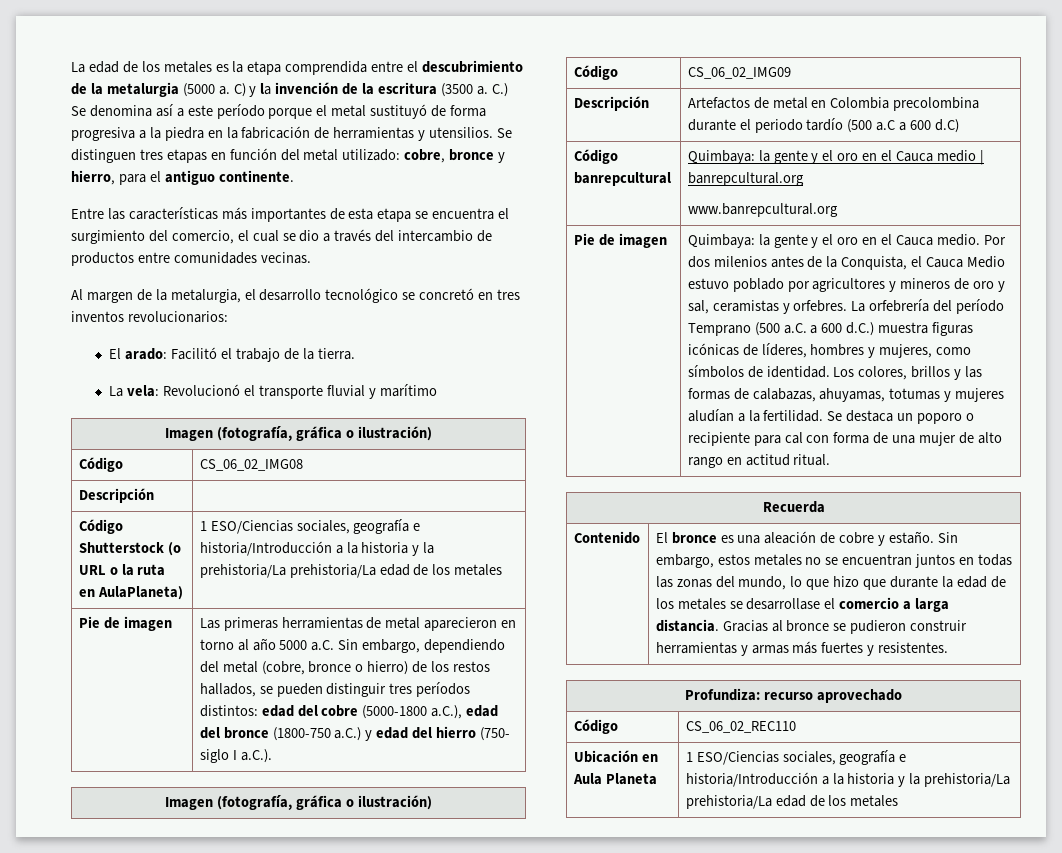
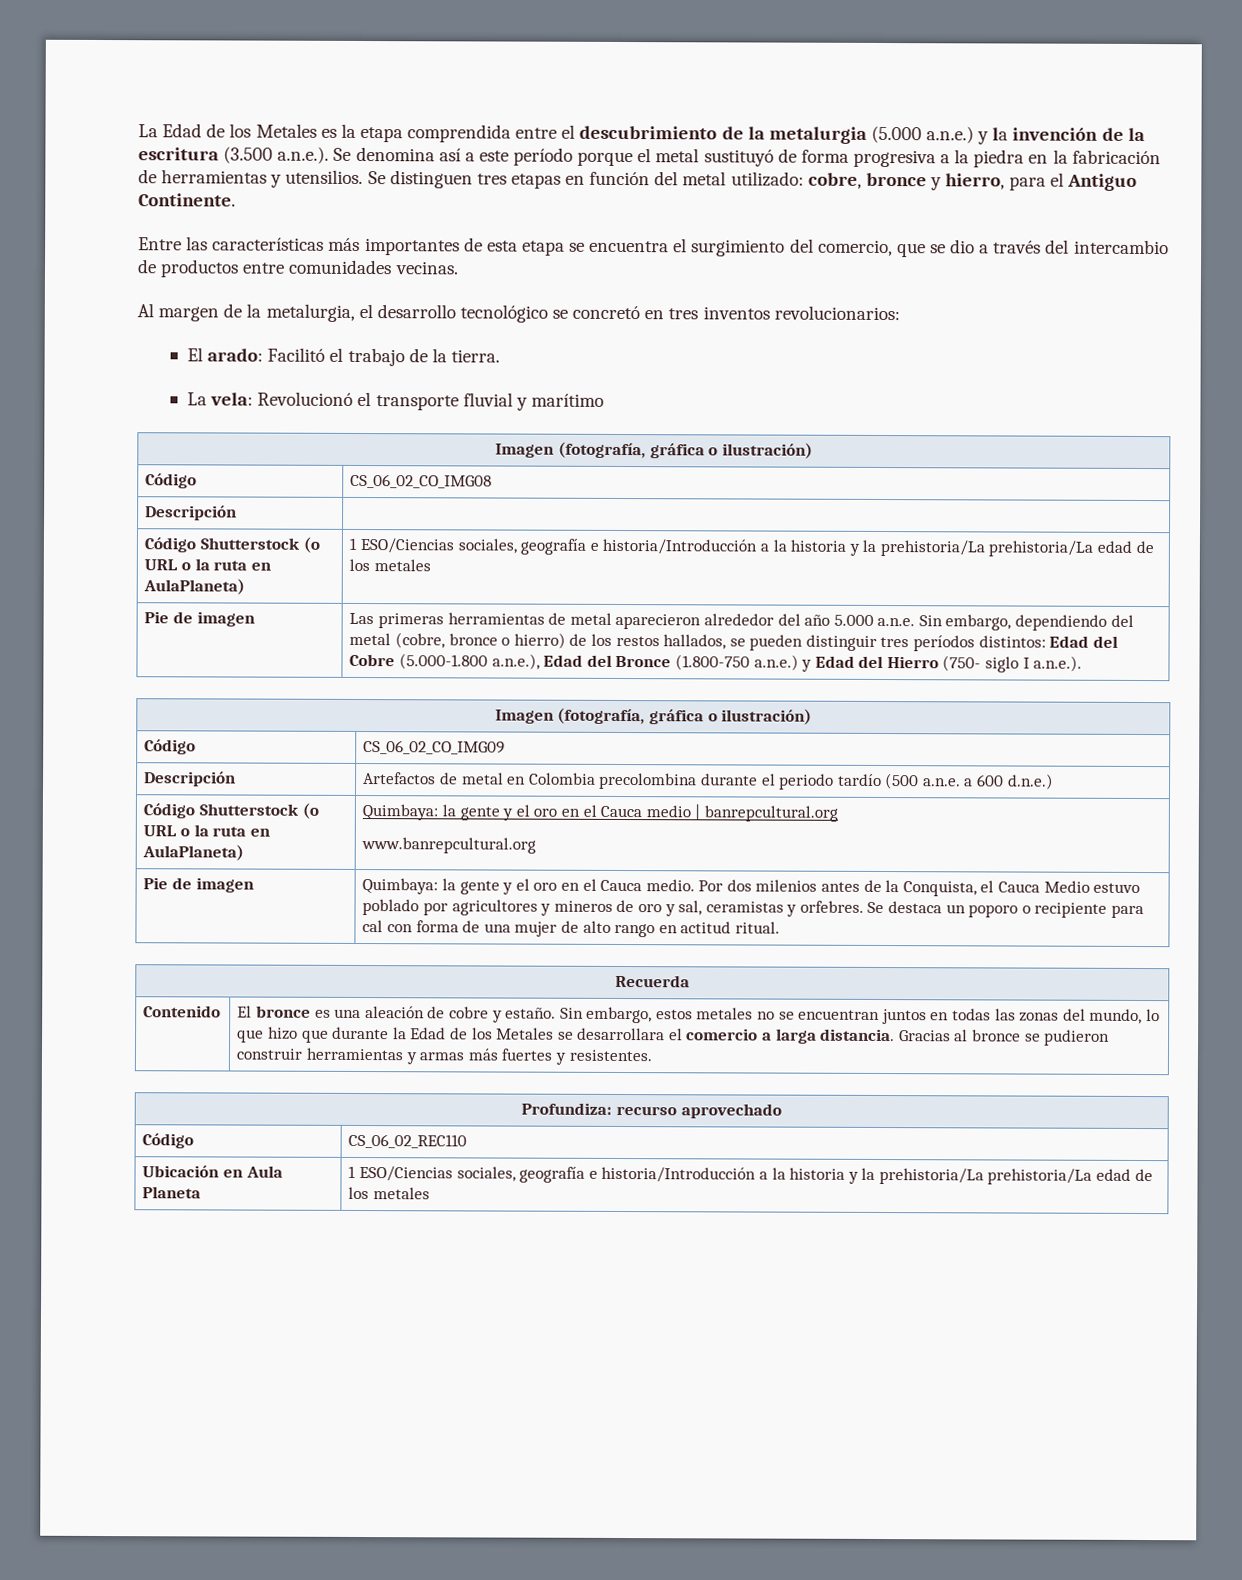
- La edad de los metales es la etapa comprendida entre el descubrimiento de la metalurgia (5000 a. C) y la invención de la escritura (3500 a. C.) Se denomina así a este período porque el metal sustituyó de forma progresiva a la piedra en la fabricación de herramientas y utensilios.
+ La Edad de los Metales es la etapa comprendida entre el descubrimiento de la metalurgia (5.000 a.n.e.) y la invención de la escritura (3.500 a.n.e.). Se denomina así a este período porque el metal sustituyó de forma progresiva a la piedra en la fabricación de herramientas y utensilios.
- Se distinguen tres etapas en función del metal utilizado: cobre, bronce y hierro, para el antiguo continente.
+ Se distinguen tres etapas en función del metal utilizado: cobre, bronce y hierro, para el Antiguo Continente.
- Entre las características más importantes de esta etapa se encuentra el surgimiento del comercio, el cual se dio a través del intercambio de productos entre comunidades vecinas.
+ Entre las características más importantes de esta etapa se encuentra el surgimiento del comercio, que se dio a través del intercambio de productos entre comunidades vecinas.
- Código | CS_06_02_IMG08
+ Código | CS_06_02_CO_IMG08
- Las primeras herramientas de metal aparecieron en torno al año 5000 a.C. Sin embargo, dependiendo del metal (cobre, bronce o hierro) de los restos hallados, se pueden distinguir tres períodos distintos: edad del cobre (5000-1800 a.C.), edad del bronce (1800-750 a.C.) y edad del hierro (750- siglo I a.C.).
+ Las primeras herramientas de metal aparecieron alrededor del año 5.000 a.n.e. Sin embargo, dependiendo del metal (cobre, bronce o hierro) de los restos hallados, se pueden distinguir tres períodos distintos: Edad del Cobre (5.000-1.800 a.n.e.), Edad del Bronce (1.800-750 a.n.e.) y Edad del Hierro (750- siglo I a.n.e.).
  Imagen (fotografía, gráfica o ilustración)
- Código | CS_06_02_IMG09
+ Código | CS_06_02_CO_IMG09
- Descripción | Artefactos de metal en Colombia precolombina durante el periodo tardío (500 a.C a 600 d.C)
- Código banrepcultural | Quimbaya: la gente y el oro en el Cauca medio | banrepcultural.org
+ Descripción | Artefactos de metal en Colombia precolombina durante el periodo tardío (500 a.n.e. a 600 d.n.e.)
+ Código Shutterstock (o URL o la ruta en AulaPlaneta) | Quimbaya: la gente y el oro en el Cauca medio | banrepcultural.org
- La orfebrería del período Temprano (500 a.C. a 600 d.C.) muestra figuras icónicas de líderes, hombres y mujeres, como símbolos de identidad. Los colores, brillos y las formas de calabazas, ahuyamas, totumas y mujeres aludían a la fertilidad.
- Sin embargo, estos metales no se encuentran juntos en todas las zonas del mundo, lo que hizo que durante la edad de los metales se desarrollase el comercio a larga distancia.
+ Sin embargo, estos metales no se encuentran juntos en todas las zonas del mundo, lo que hizo que durante la Edad de los Metales se desarrollara el comercio a larga distancia.

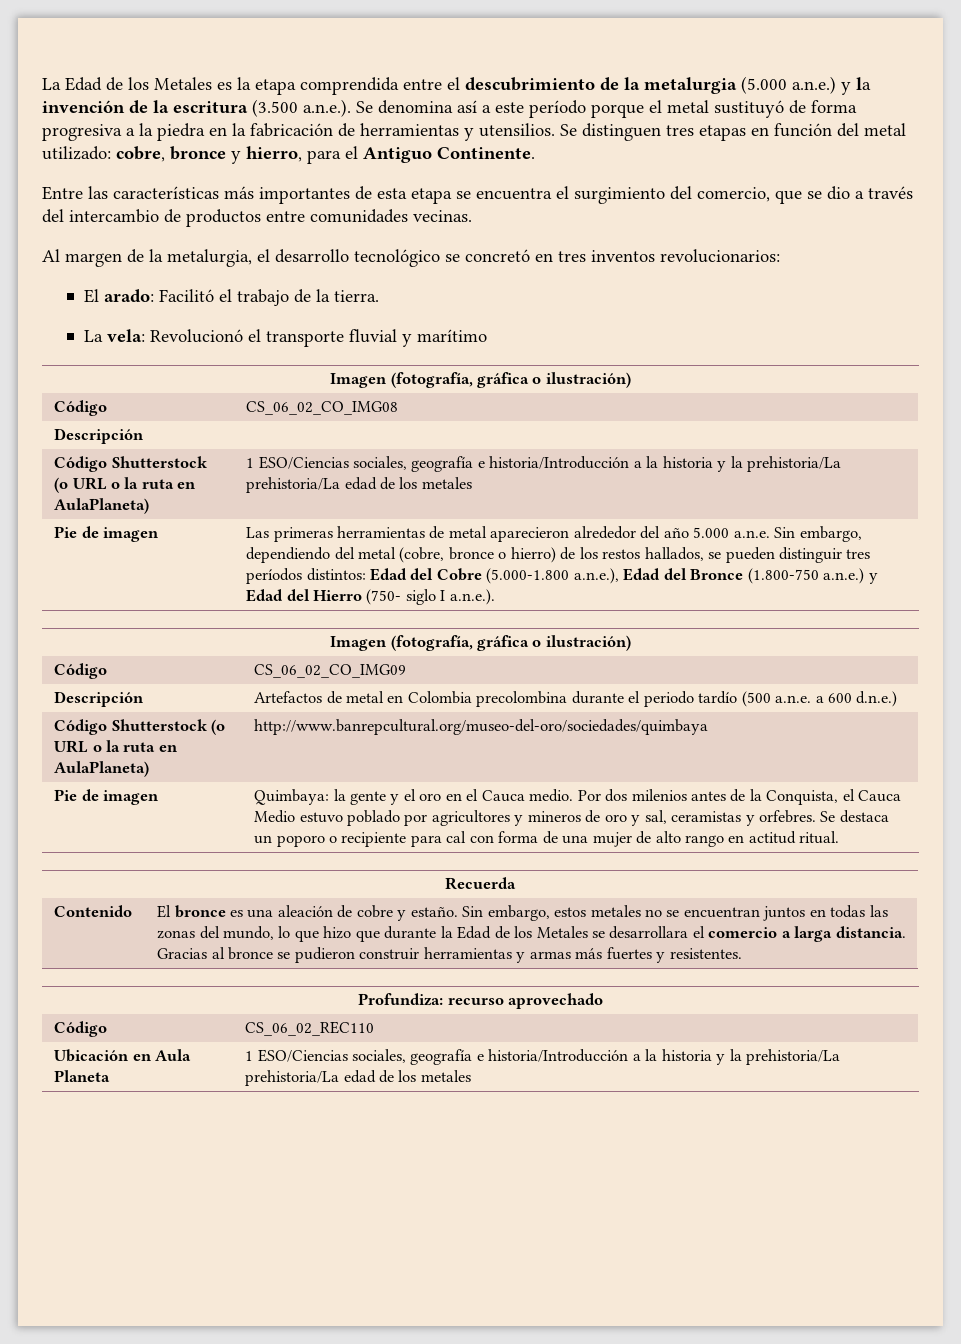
- Código Shutterstock (o URL o la ruta en AulaPlaneta) | Quimbaya: la gente y el oro en el Cauca medio | banrepcultural.org
- www.banrepcultural.org
+ Código Shutterstock (o URL o la ruta en AulaPlaneta) | http://www.banrepcultural.org/museo-del-oro/sociedades/quimbaya

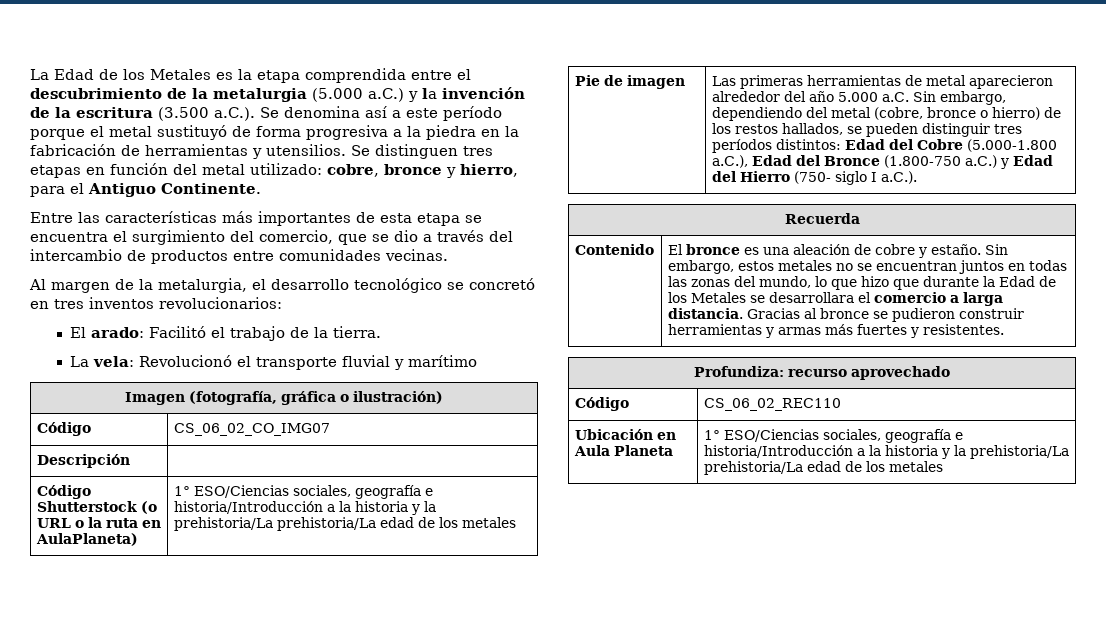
- La Edad de los Metales es la etapa comprendida entre el descubrimiento de la metalurgia (5.000 a.n.e.) y la invención de la escritura (3.500 a.n.e.). Se denomina así a este período porque el metal sustituyó de forma progresiva a la piedra en la fabricación de herramientas y utensilios.
+ La Edad de los Metales es la etapa comprendida entre el descubrimiento de la metalurgia (5.000 a.C.) y la invención de la escritura (3.500 a.C.). Se denomina así a este período porque el metal sustituyó de forma progresiva a la piedra en la fabricación de herramientas y utensilios.
- Código | CS_06_02_CO_IMG08
+ Código | CS_06_02_CO_IMG07
- Código Shutterstock (o URL o la ruta en AulaPlaneta) | 1 ESO/Ciencias sociales, geografía e historia/Introducción a la historia y la prehistoria/La prehistoria/La edad de los metales
+ Código Shutterstock (o URL o la ruta en AulaPlaneta) | 1° ESO/Ciencias sociales, geografía e historia/Introducción a la historia y la prehistoria/La prehistoria/La edad de los metales
- Las primeras herramientas de metal aparecieron alrededor del año 5.000 a.n.e. Sin embargo, dependiendo del metal (cobre, bronce o hierro) de los restos hallados, se pueden distinguir tres períodos distintos: Edad del Cobre (5.000-1.800 a.n.e.), Edad del Bronce (1.800-750 a.n.e.) y Edad del Hierro (750- siglo I a.n.e.).
- Imagen (fotografía, gráfica o ilustración)
- Código | CS_06_02_CO_IMG09
- Descripción | Artefactos de metal en Colombia precolombina durante el periodo tardío (500 a.n.e. a 600 d.n.e.)
- Código Shutterstock (o URL o la ruta en AulaPlaneta) | http://www.banrepcultural.org/museo-del-oro/sociedades/quimbaya
- Pie de imagen | Quimbaya: la gente y el oro en el Cauca medio. Por dos milenios antes de la Conquista, el Cauca Medio estuvo poblado por agricultores y mineros de oro y sal, ceramistas y orfebres. Se destaca un poporo o recipiente para cal con forma de una mujer de alto rango en actitud ritual.
+ Las primeras herramientas de metal aparecieron alrededor del año 5.000 a.C. Sin embargo, dependiendo del metal (cobre, bronce o hierro) de los restos hallados, se pueden distinguir tres períodos distintos: Edad del Cobre (5.000-1.800 a.C.), Edad del Bronce (1.800-750 a.C.) y Edad del Hierro (750- siglo I a.C.).
- Ubicación en Aula Planeta | 1 ESO/Ciencias sociales, geografía e historia/Introducción a la historia y la prehistoria/La prehistoria/La edad de los metales
+ Ubicación en Aula Planeta | 1° ESO/Ciencias sociales, geografía e historia/Introducción a la historia y la prehistoria/La prehistoria/La edad de los metales

